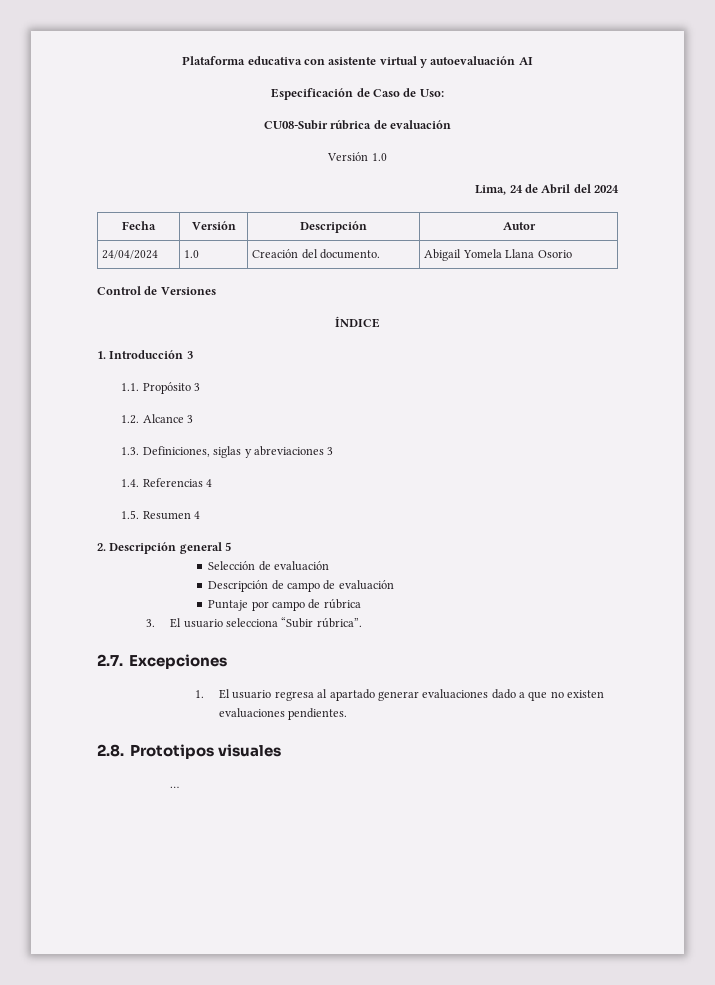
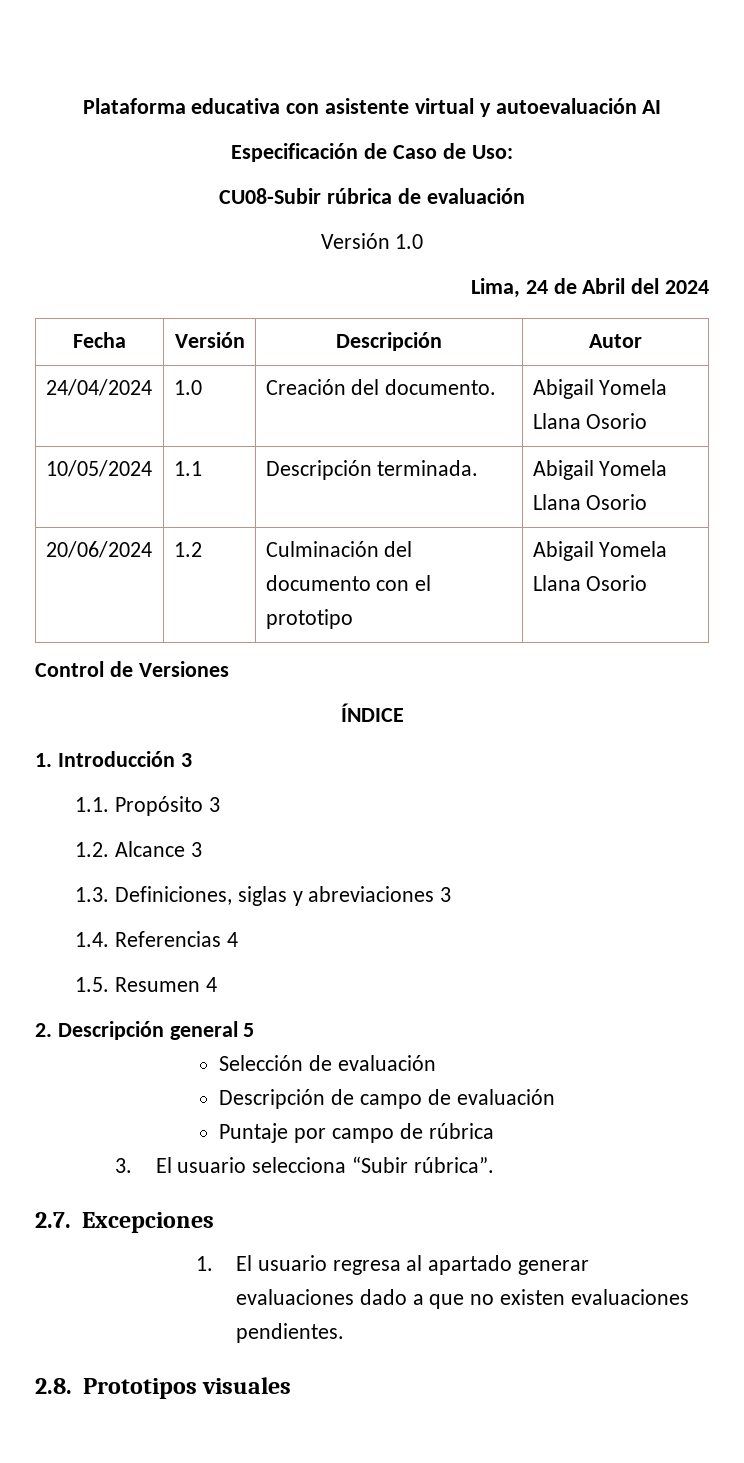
+ 10/05/2024 | 1.1 | Descripción terminada. | Abigail Yomela Llana Osorio
+ 20/06/2024 | 1.2 | Culminación del documento con el prototipo | Abigail Yomela Llana Osorio
- …

